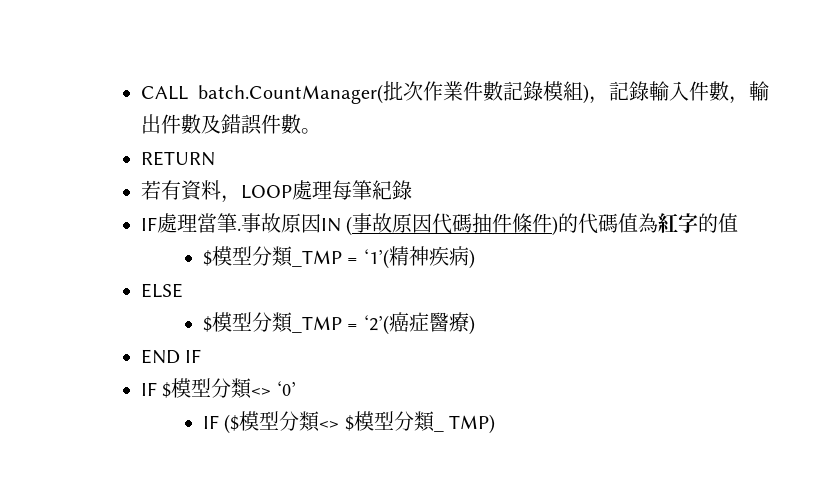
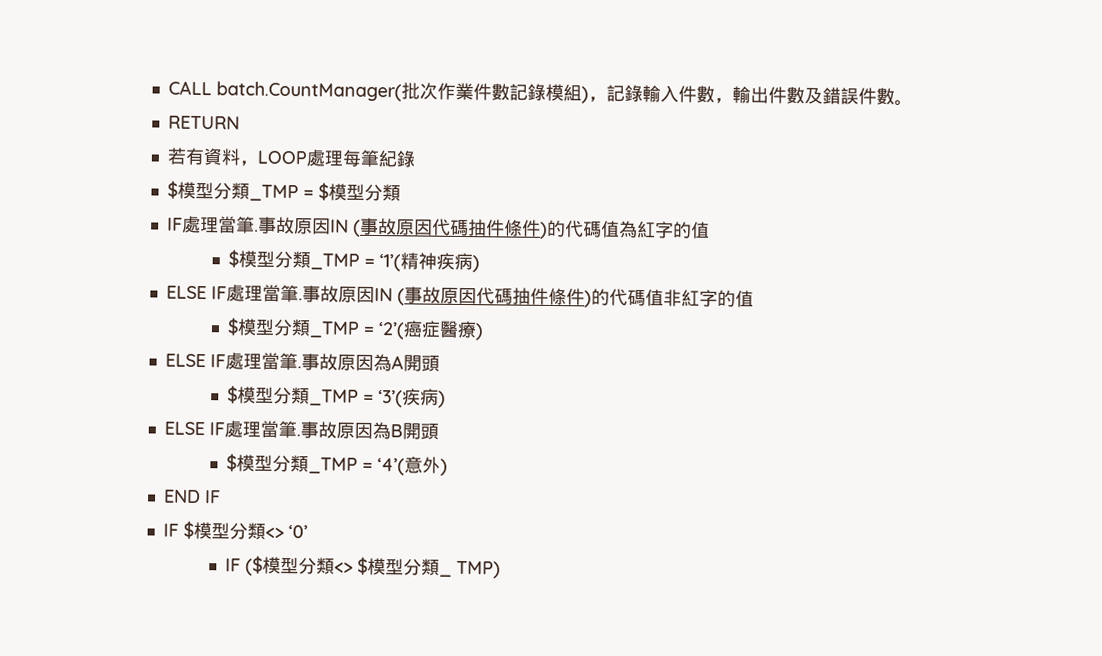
+ $模型分類_TMP = $模型分類
- ELSE
+ ELSE IF處理當筆.事故原因IN (事故原因代碼抽件條件)的代碼值非紅字的值
+ ELSE IF處理當筆.事故原因為A開頭
+ $模型分類_TMP = ‘3’(疾病)
+ ELSE IF處理當筆.事故原因為B開頭
+ $模型分類_TMP = ‘4’(意外)

